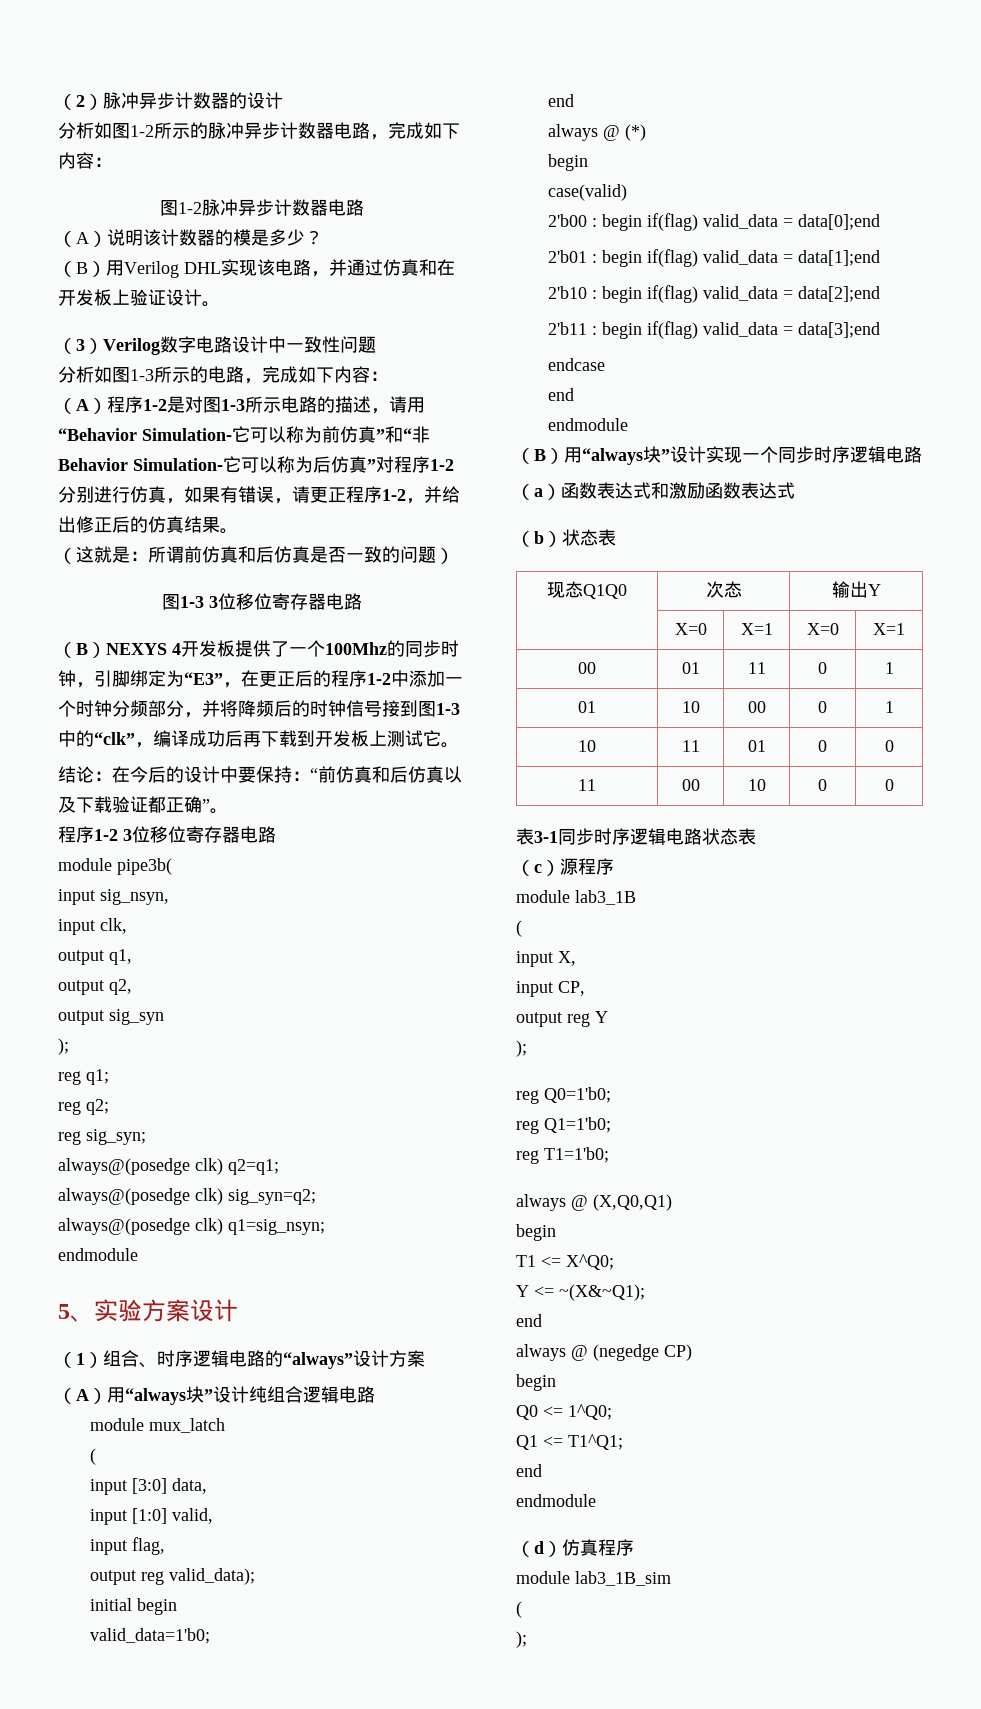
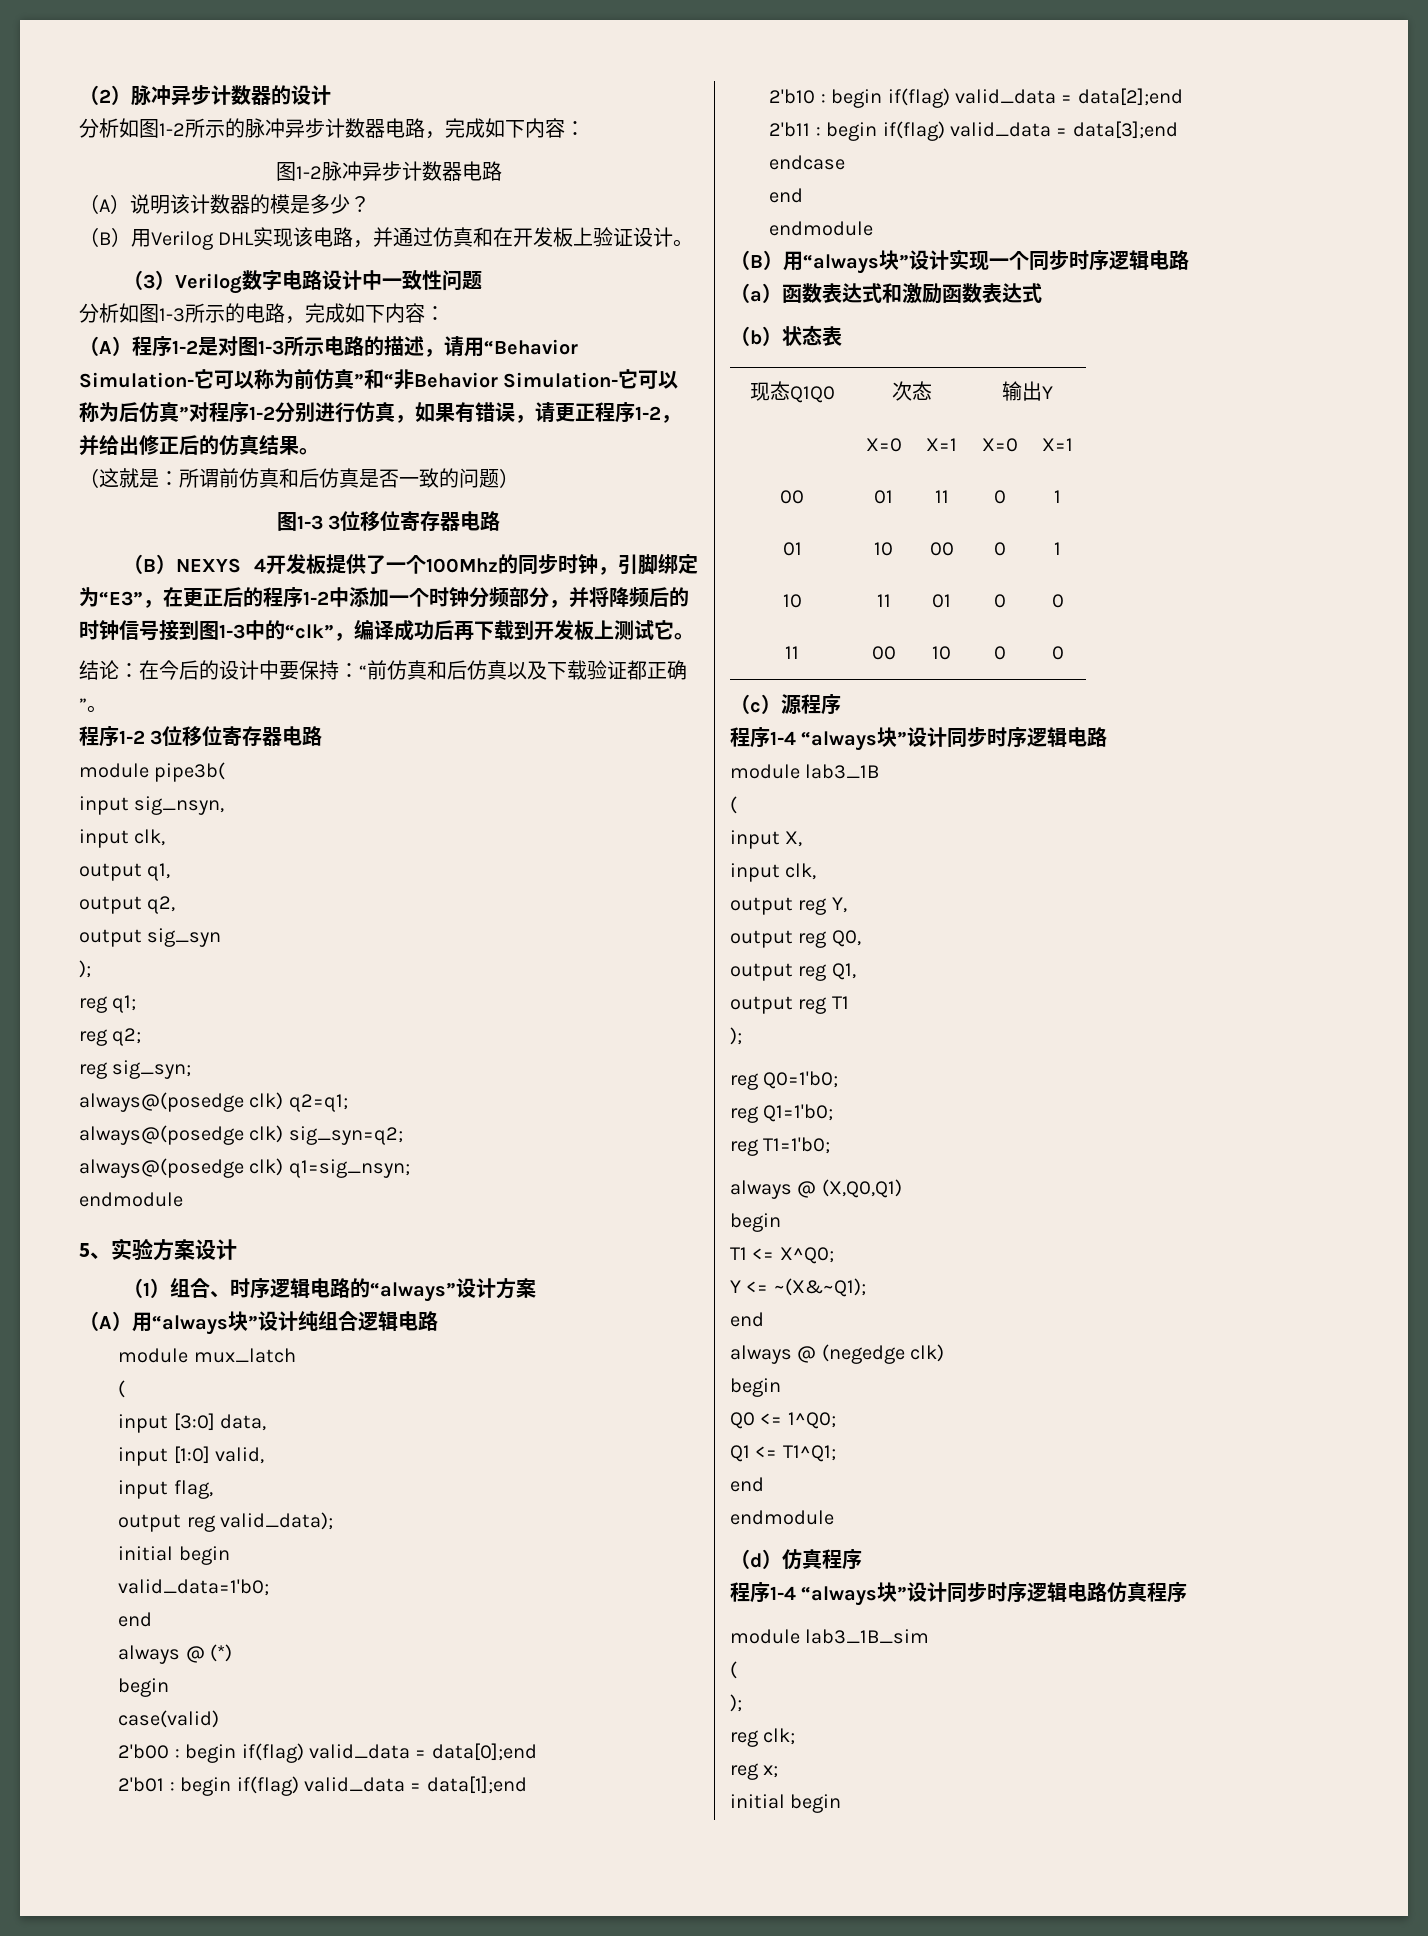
- 表3-1同步时序逻辑电路状态表
  （c）源程序
+ 程序1-4 “always块”设计同步时序逻辑电路
  input X,
- input CP,
- output reg Y
+ input clk,
+ output reg Y,
+ output reg Q0,
+ output reg Q1,
+ output reg T1
- always @ (negedge CP)
+ always @ (negedge clk)
+ 程序1-4 “always块”设计同步时序逻辑电路仿真程序
  module lab3_1B_sim
  (
  );
+ reg clk;
+ reg x;
+ initial begin

